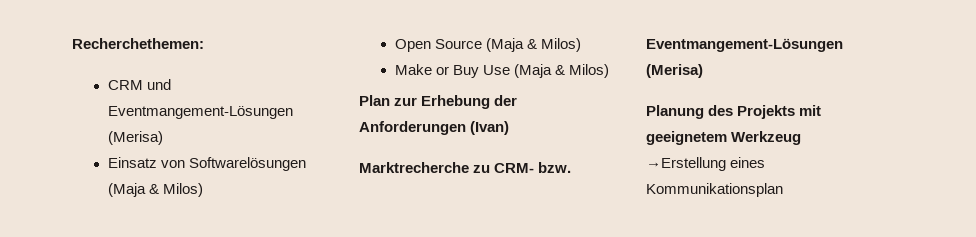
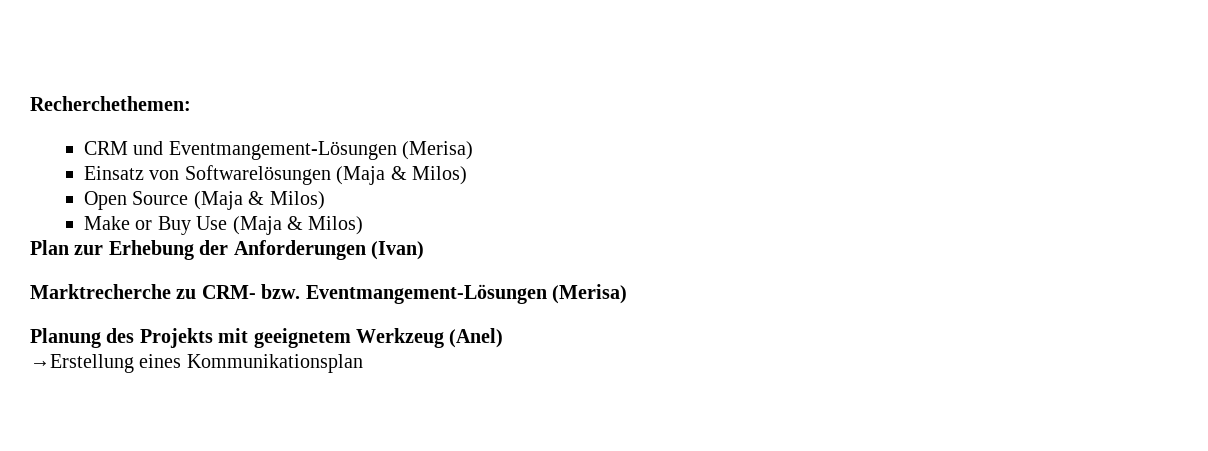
- Planung des Projekts mit geeignetem Werkzeug
+ Planung des Projekts mit geeignetem Werkzeug (Anel)

